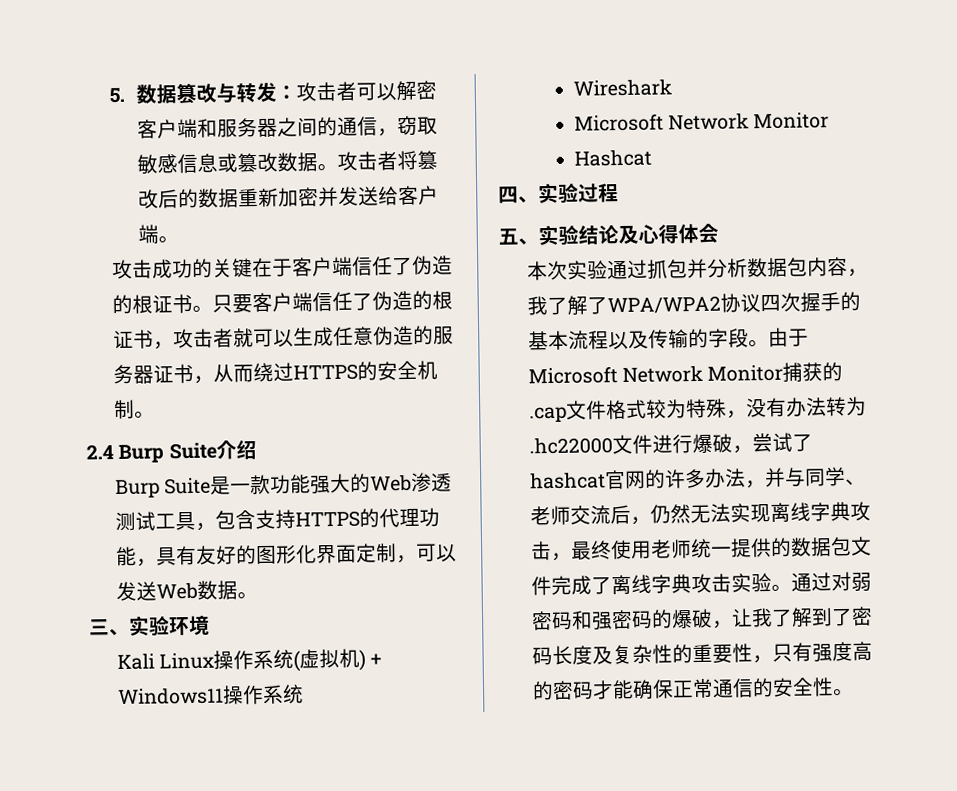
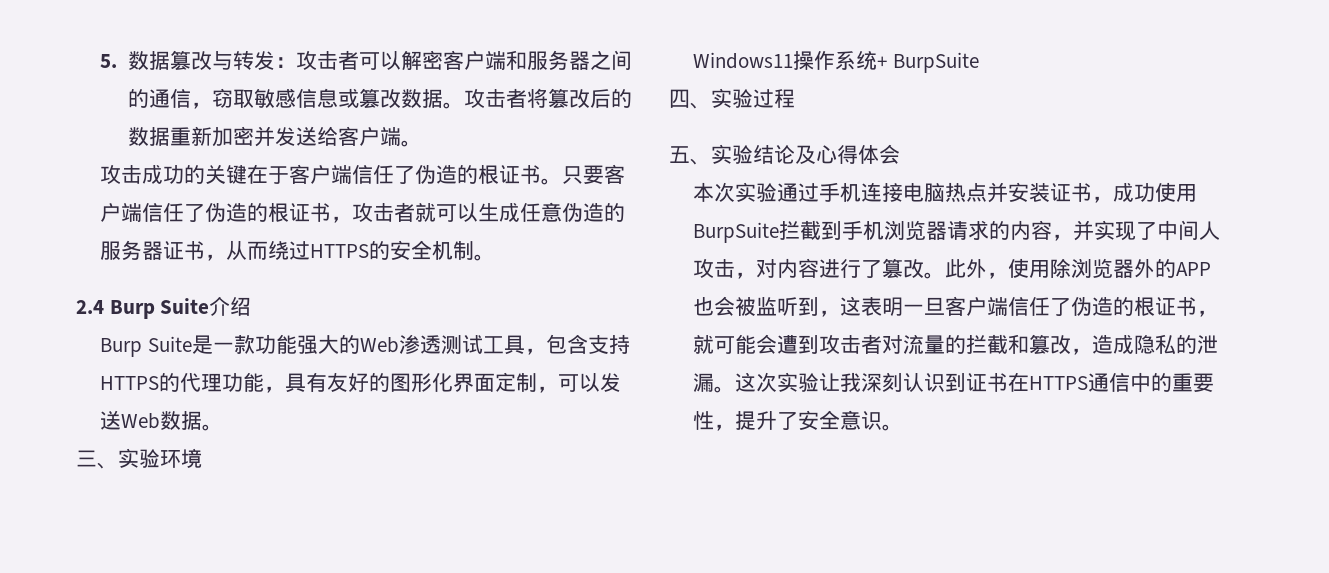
- Kali Linux操作系统(虚拟机) + Windows11操作系统
- Wireshark
- Microsoft Network Monitor
- Hashcat
+ Windows11操作系统+ BurpSuite
- 本次实验通过抓包并分析数据包内容，我了解了WPA/WPA2协议四次握手的基本流程以及传输的字段。由于Microsoft Network Monitor捕获的.cap文件格式较为特殊，没有办法转为.hc22000文件进行爆破，尝试了hashcat官网的许多办法，并与同学、老师交流后，仍然无法实现离线字典攻击，最终使用老师统一提供的数据包文件完成了离线字典攻击实验。通过对弱密码和强密码的爆破，让我了解到了密码长度及复杂性的重要性，只有强度高的密码才能确保正常通信的安全性。
+ 本次实验通过手机连接电脑热点并安装证书，成功使用BurpSuite拦截到手机浏览器请求的内容，并实现了中间人攻击，对内容进行了篡改。此外，使用除浏览器外的APP也会被监听到，这表明一旦客户端信任了伪造的根证书，就可能会遭到攻击者对流量的拦截和篡改，造成隐私的泄漏。这次实验让我深刻认识到证书在HTTPS通信中的重要性，提升了安全意识。

